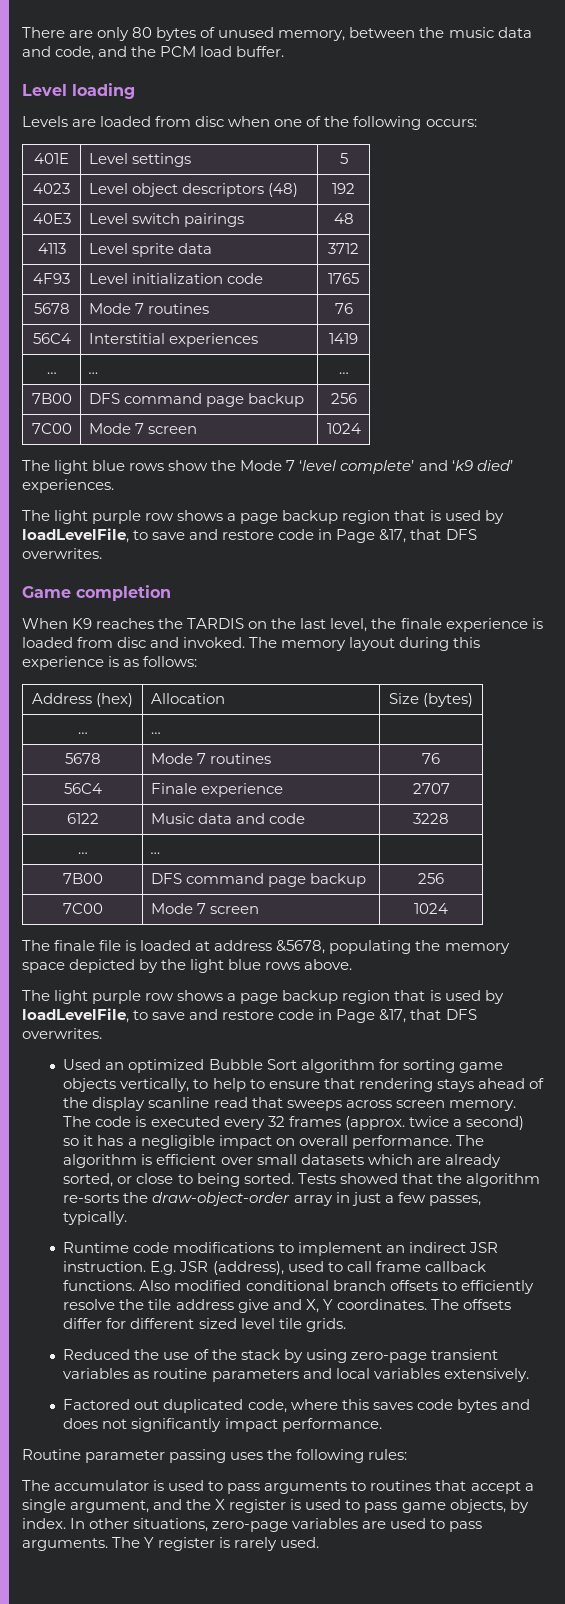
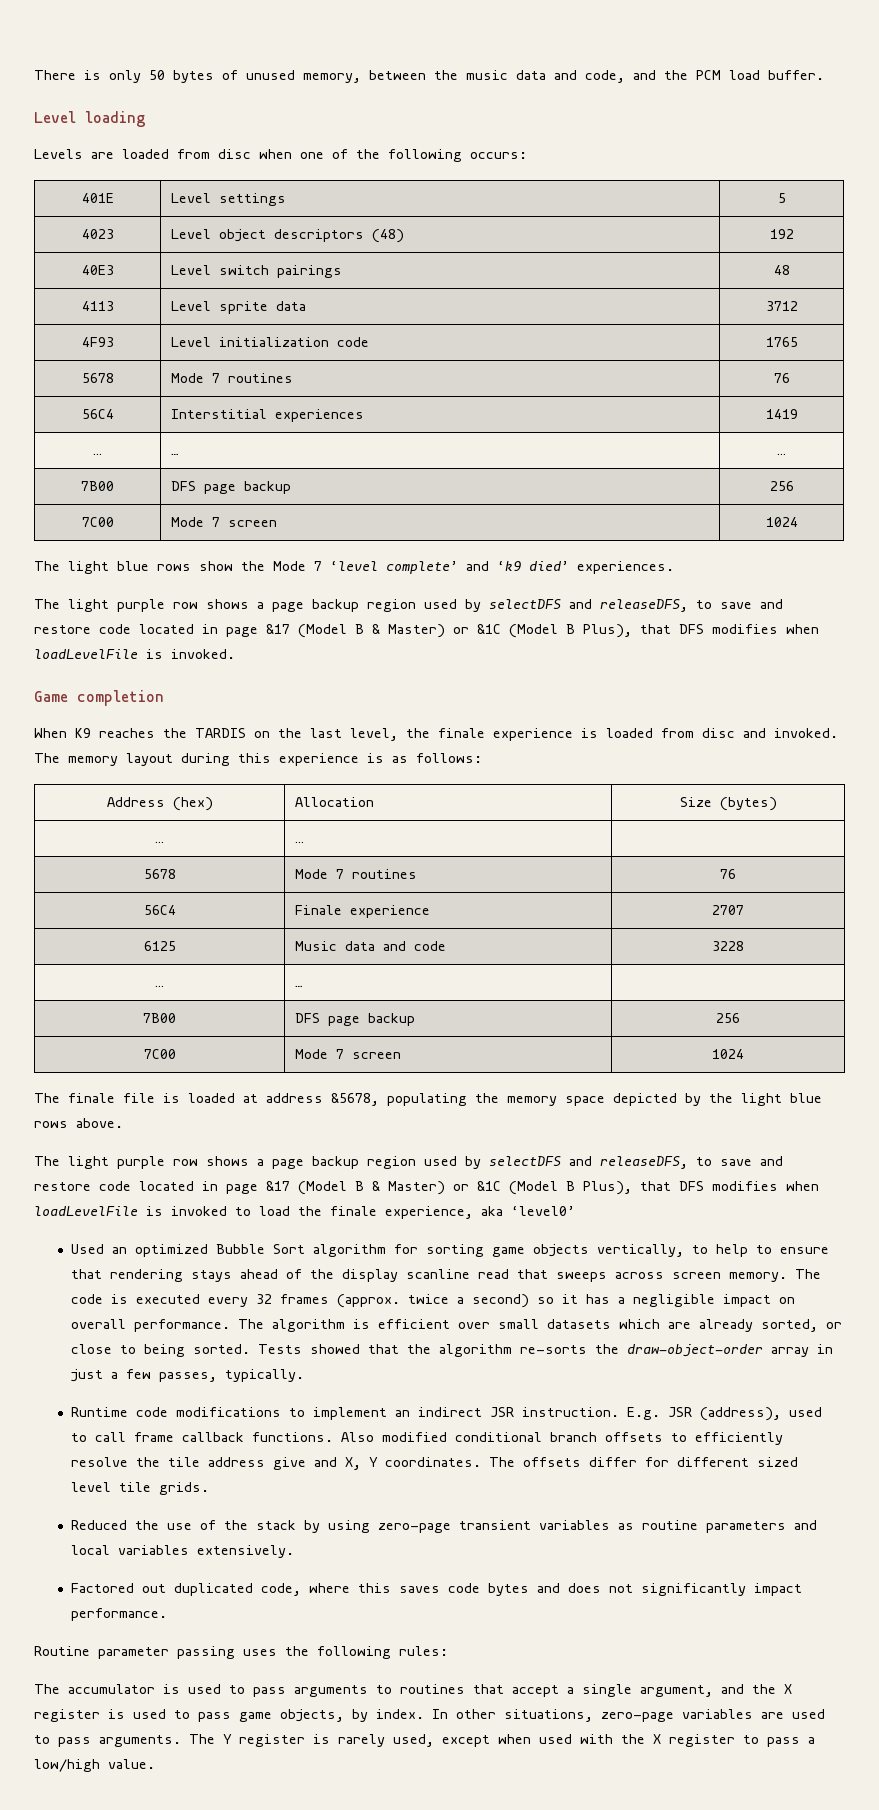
- There are only 80 bytes of unused memory, between the music data and code, and the PCM load buffer.
+ There is only 50 bytes of unused memory, between the music data and code, and the PCM load buffer.
  … | … | …
- 7B00 | DFS command page backup | 256
+ 7B00 | DFS page backup | 256
  The light blue rows show the Mode 7 ‘level complete’ and ‘k9 died’ experiences.
- The light purple row shows a page backup region that is used by loadLevelFile, to save and restore code in Page &17, that DFS overwrites.
+ The light purple row shows a page backup region used by selectDFS and releaseDFS, to save and restore code located in page &17 (Model B & Master) or &1C (Model B Plus), that DFS modifies when loadLevelFile is invoked.
- 6122 | Music data and code | 3228
+ 6125 | Music data and code | 3228
  … | … |
- 7B00 | DFS command page backup | 256
+ 7B00 | DFS page backup | 256
  The finale file is loaded at address &5678, populating the memory space depicted by the light blue rows above.
- The light purple row shows a page backup region that is used by loadLevelFile, to save and restore code in Page &17, that DFS overwrites.
+ The light purple row shows a page backup region used by selectDFS and releaseDFS, to save and restore code located in page &17 (Model B & Master) or &1C (Model B Plus), that DFS modifies when loadLevelFile is invoked to load the finale experience, aka ‘level0’
- The Y register is rarely used.
+ The Y register is rarely used, except when used with the X register to pass a low/high value.

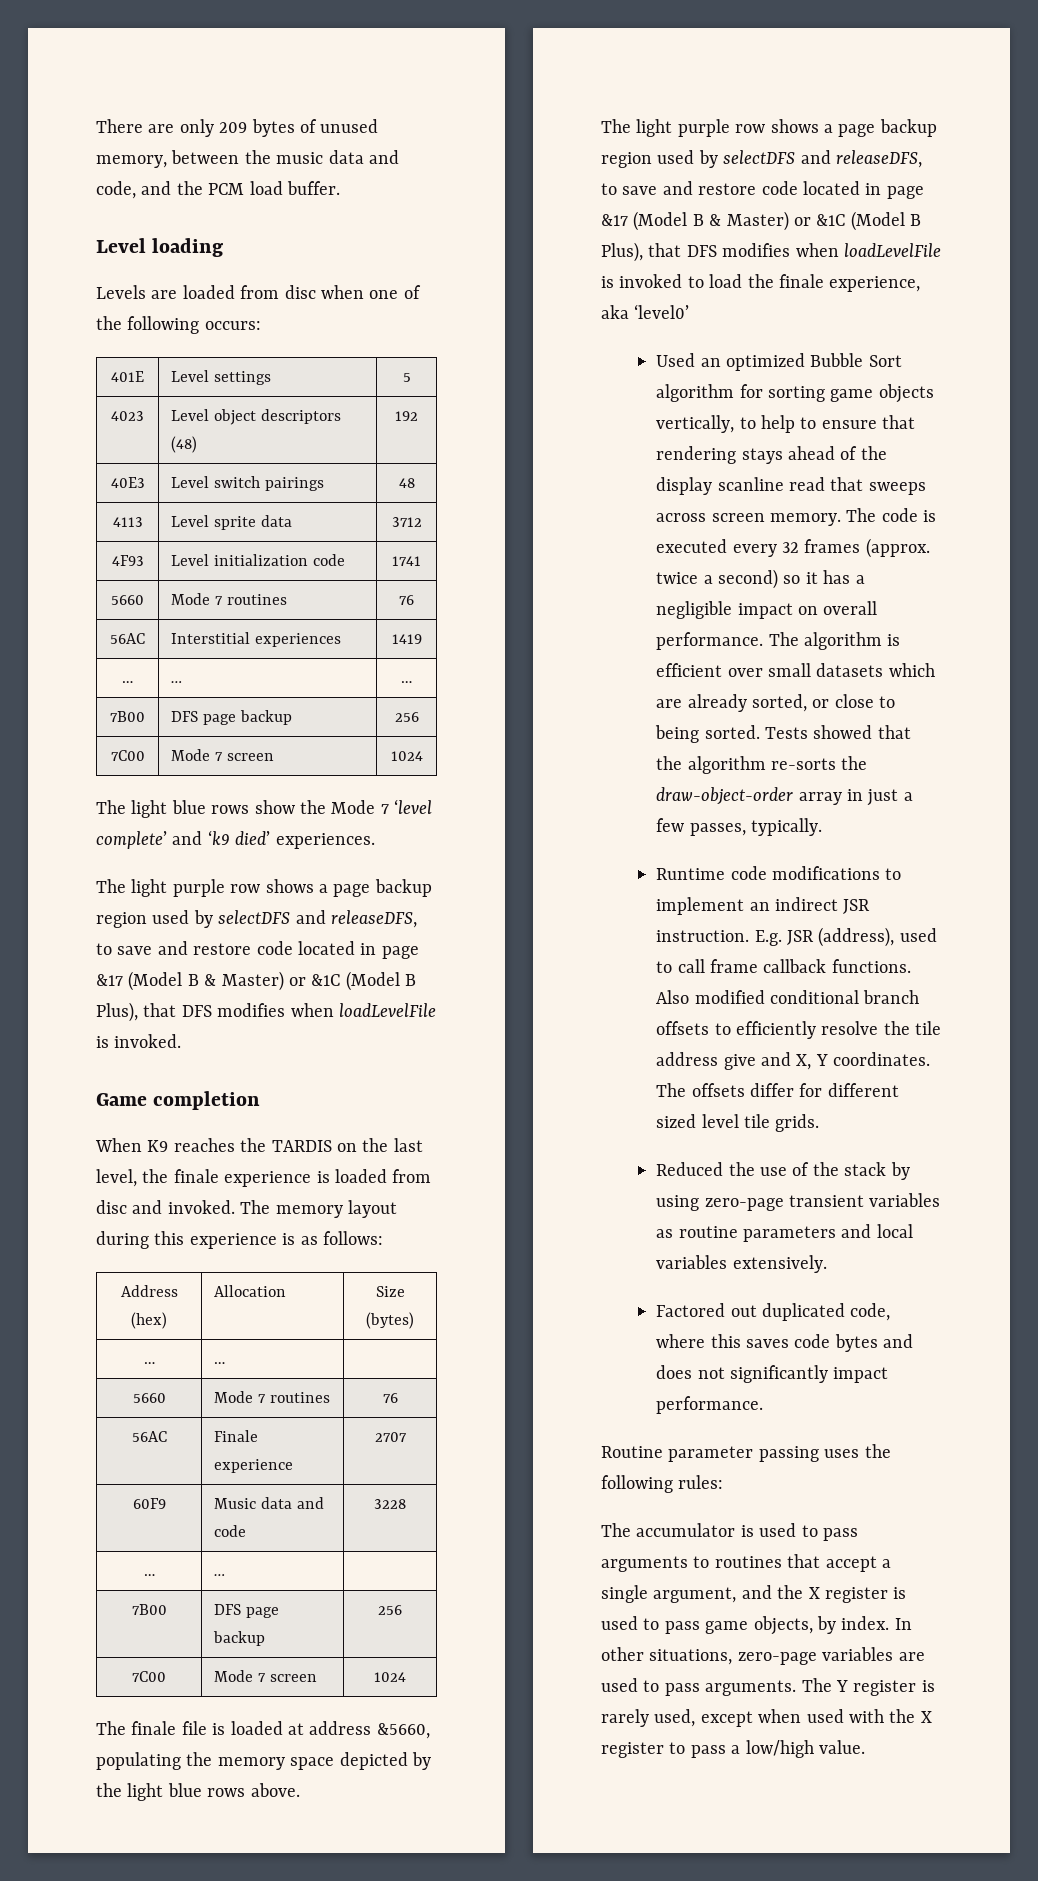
- There is only 50 bytes of unused memory, between the music data and code, and the PCM load buffer.
+ There are only 209 bytes of unused memory, between the music data and code, and the PCM load buffer.
- 4F93 | Level initialization code | 1765
- 5678 | Mode 7 routines | 76
- 56C4 | Interstitial experiences | 1419
+ 4F93 | Level initialization code | 1741
+ 5660 | Mode 7 routines | 76
+ 56AC | Interstitial experiences | 1419
  Address (hex) | Allocation | Size (bytes)
  … | … |
- 5678 | Mode 7 routines | 76
- 56C4 | Finale experience | 2707
+ 5660 | Mode 7 routines | 76
+ 56AC | Finale experience | 2707
- 6125 | Music data and code | 3228
+ 60F9 | Music data and code | 3228
- The finale file is loaded at address &5678, populating the memory space depicted by the light blue rows above.
+ The finale file is loaded at address &5660, populating the memory space depicted by the light blue rows above.

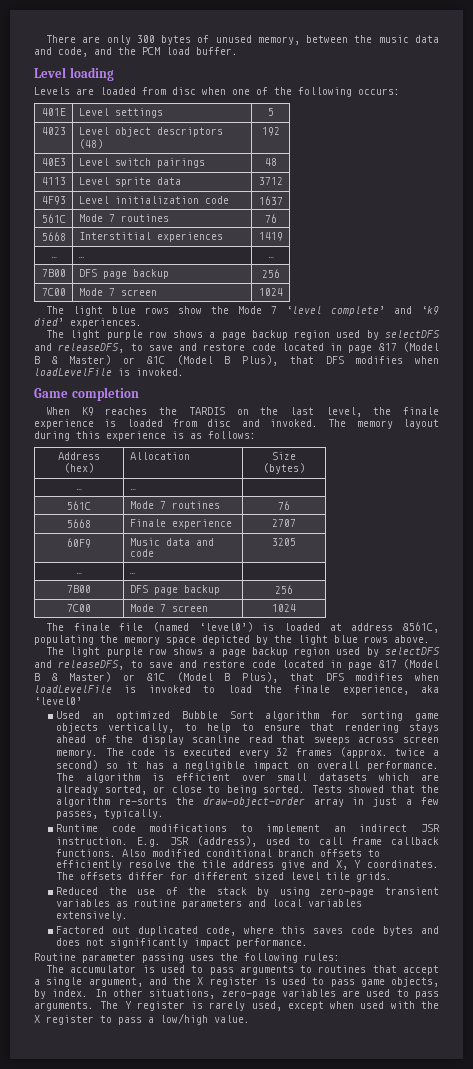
- There are only 209 bytes of unused memory, between the music data and code, and the PCM load buffer.
+ There are only 300 bytes of unused memory, between the music data and code, and the PCM load buffer.
- 4F93 | Level initialization code | 1741
- 5660 | Mode 7 routines | 76
- 56AC | Interstitial experiences | 1419
+ 4F93 | Level initialization code | 1637
+ 561C | Mode 7 routines | 76
+ 5668 | Interstitial experiences | 1419
  Address (hex) | Allocation | Size (bytes)
  … | … |
- 5660 | Mode 7 routines | 76
- 56AC | Finale experience | 2707
+ 561C | Mode 7 routines | 76
+ 5668 | Finale experience | 2707
- 60F9 | Music data and code | 3228
+ 60F9 | Music data and code | 3205
- The finale file is loaded at address &5660, populating the memory space depicted by the light blue rows above.
+ The finale file (named ‘level0’) is loaded at address &561C, populating the memory space depicted by the light blue rows above.

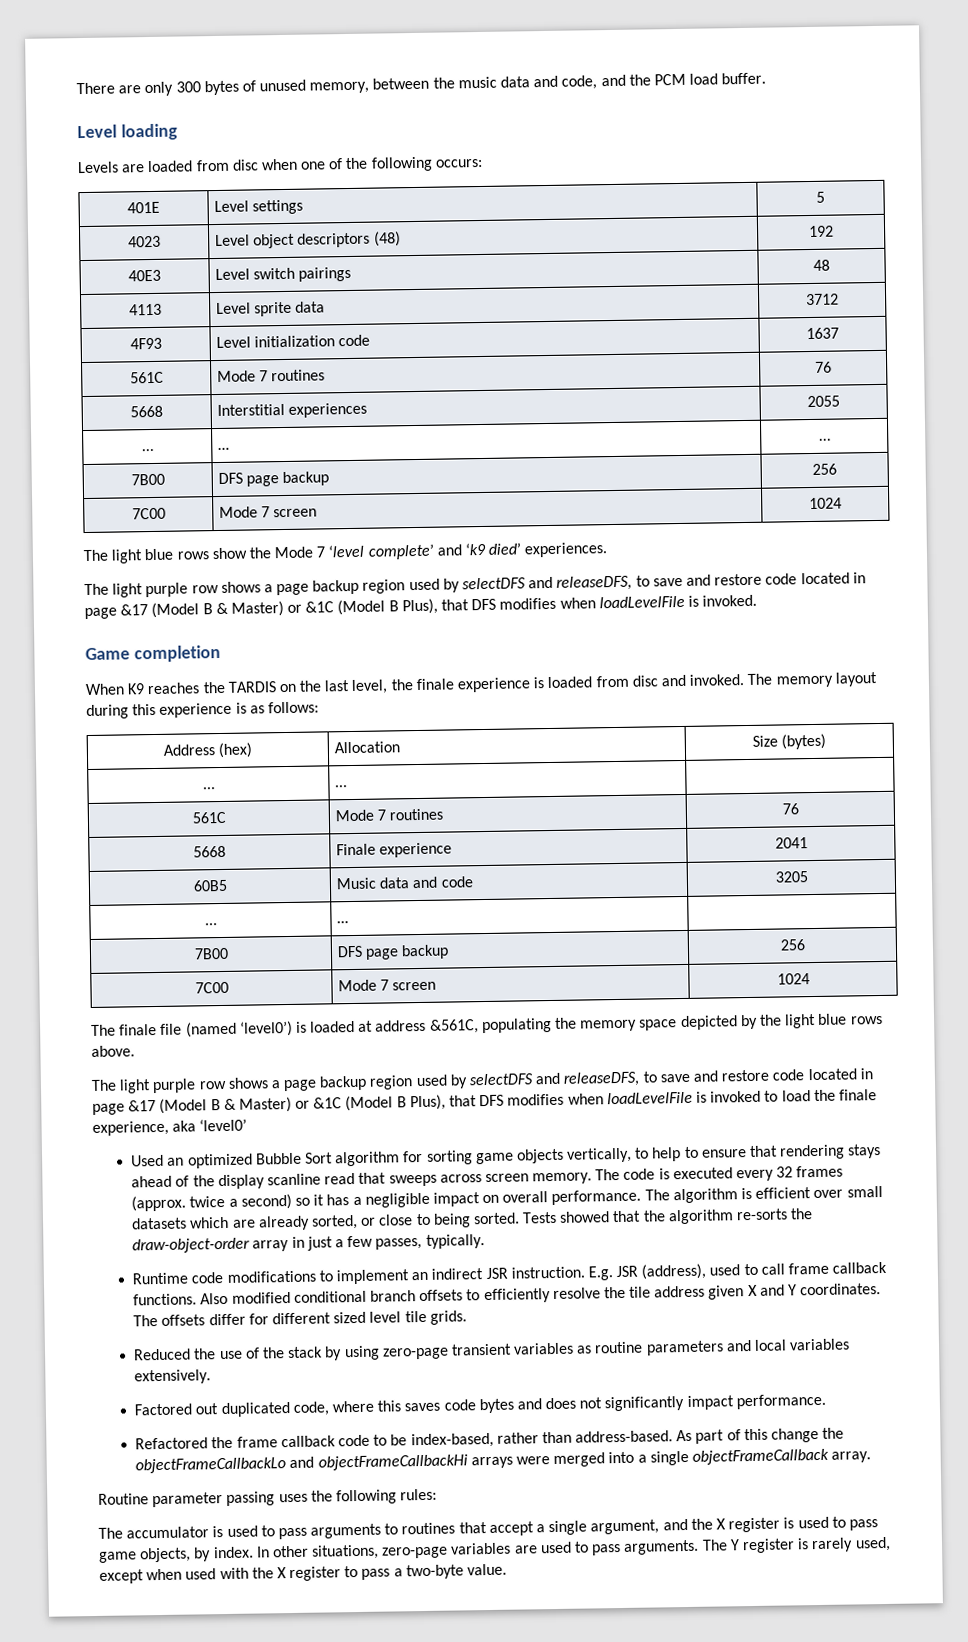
- 5668 | Interstitial experiences | 1419
+ 5668 | Interstitial experiences | 2055
- 5668 | Finale experience | 2707
- 60F9 | Music data and code | 3205
+ 5668 | Finale experience | 2041
+ 60B5 | Music data and code | 3205
- Also modified conditional branch offsets to efficiently resolve the tile address give and X, Y coordinates.
+ Also modified conditional branch offsets to efficiently resolve the tile address given X and Y coordinates.
+ Refactored the frame callback code to be index-based, rather than address-based. As part of this change the objectFrameCallbackLo and objectFrameCallbackHi arrays were merged into a single objectFrameCallback array.
- The Y register is rarely used, except when used with the X register to pass a low/high value.
+ The Y register is rarely used, except when used with the X register to pass a two-byte value.

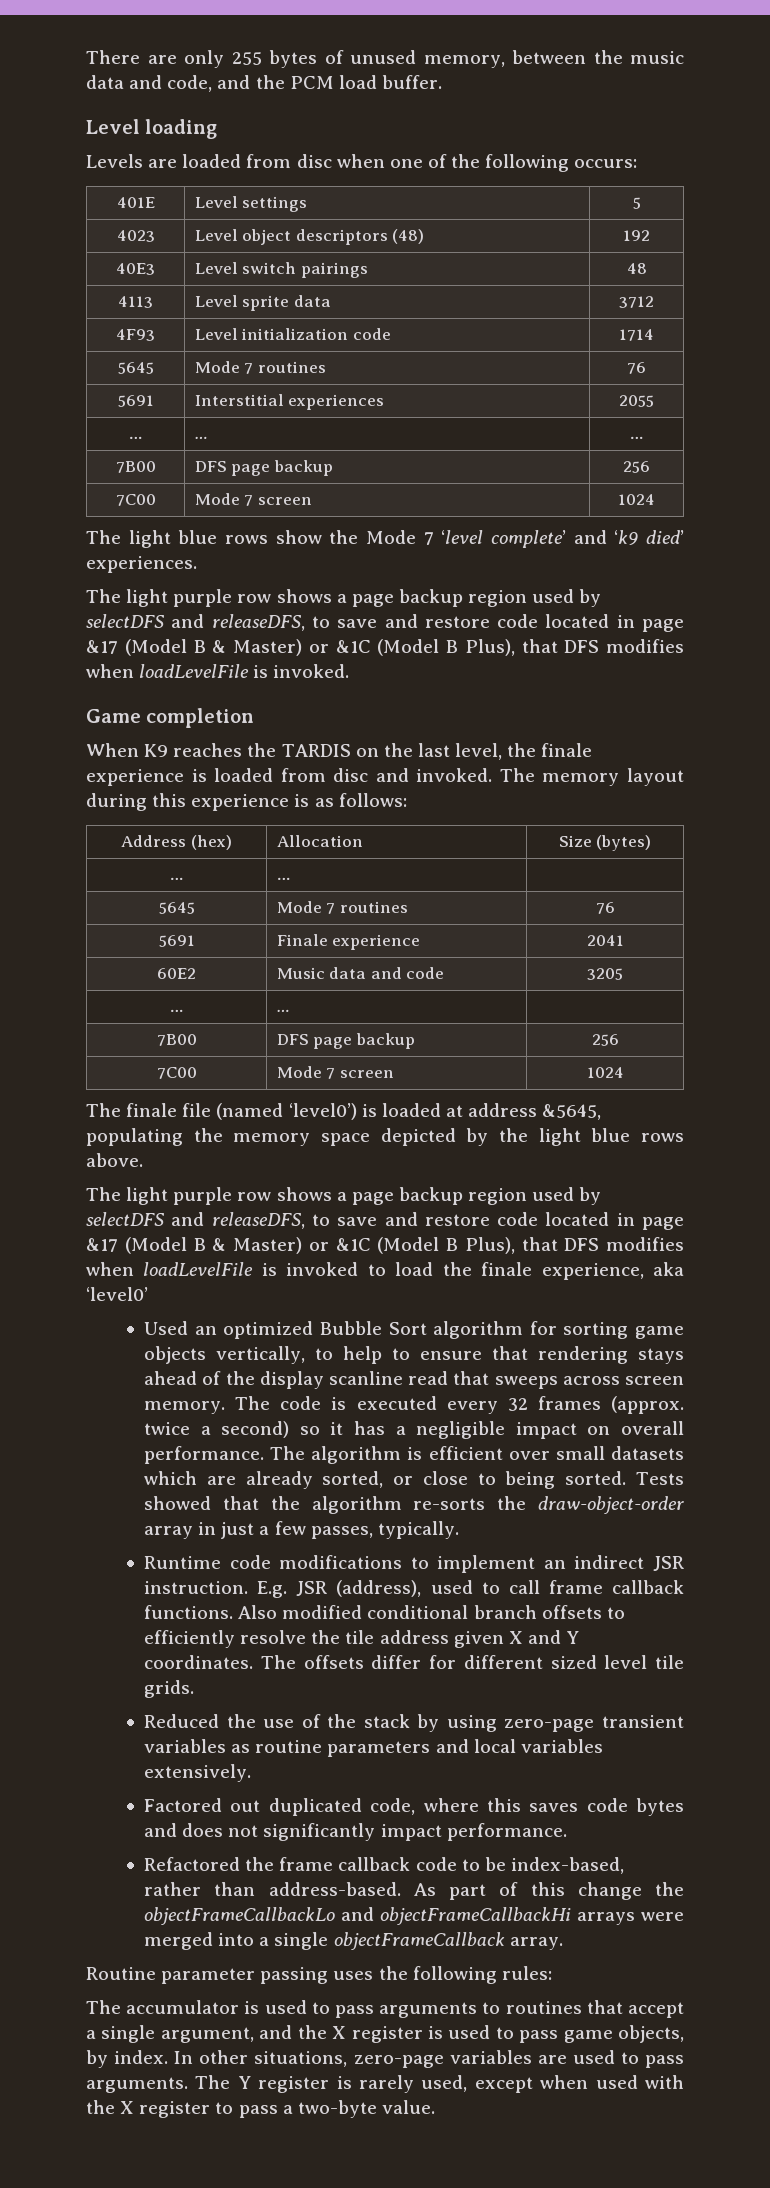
- There are only 300 bytes of unused memory, between the music data and code, and the PCM load buffer.
+ There are only 255 bytes of unused memory, between the music data and code, and the PCM load buffer.
- 4F93 | Level initialization code | 1637
- 561C | Mode 7 routines | 76
- 5668 | Interstitial experiences | 2055
+ 4F93 | Level initialization code | 1714
+ 5645 | Mode 7 routines | 76
+ 5691 | Interstitial experiences | 2055
  Address (hex) | Allocation | Size (bytes)
  … | … |
- 561C | Mode 7 routines | 76
- 5668 | Finale experience | 2041
+ 5645 | Mode 7 routines | 76
+ 5691 | Finale experience | 2041
- 60B5 | Music data and code | 3205
+ 60E2 | Music data and code | 3205
- The finale file (named ‘level0’) is loaded at address &561C, populating the memory space depicted by the light blue rows above.
+ The finale file (named ‘level0’) is loaded at address &5645, populating the memory space depicted by the light blue rows above.

